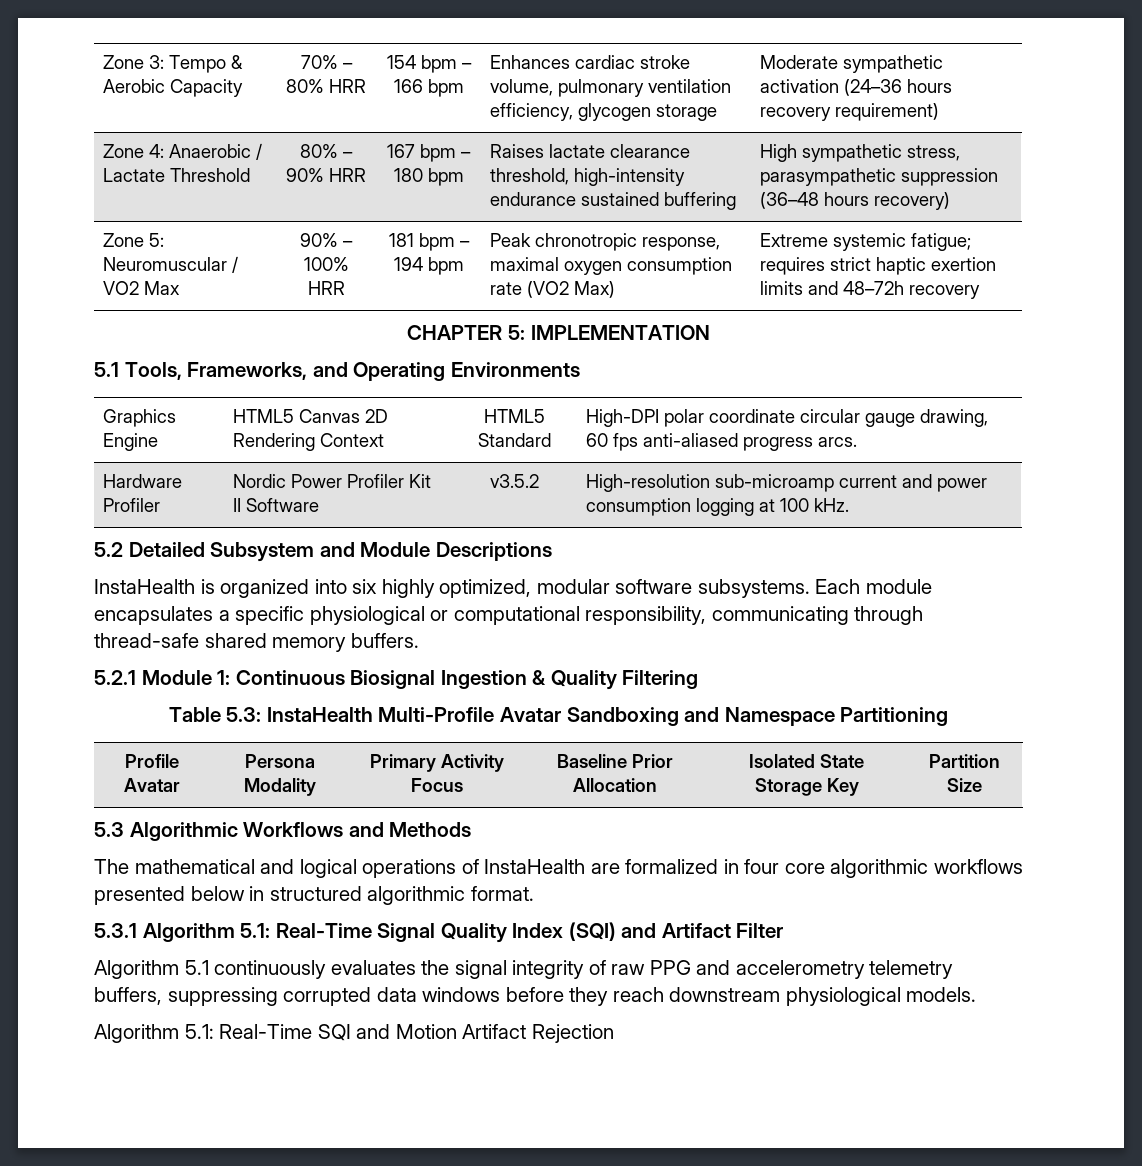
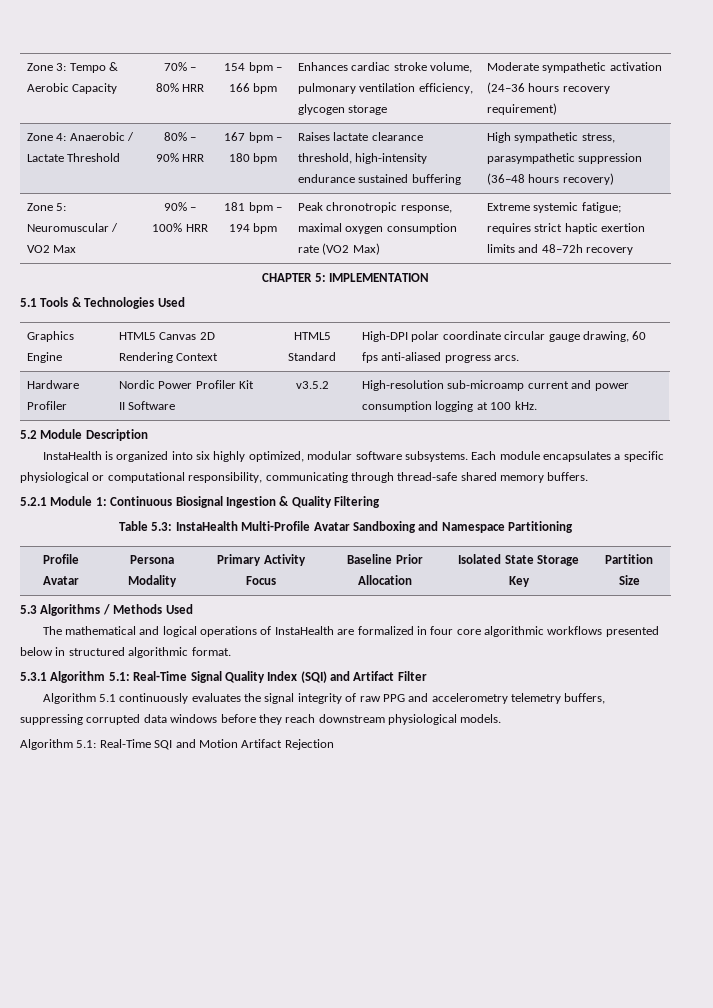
- 5.1 Tools, Frameworks, and Operating Environments
+ 5.1 Tools & Technologies Used
- 5.2 Detailed Subsystem and Module Descriptions
+ 5.2 Module Description
- 5.3 Algorithmic Workflows and Methods
+ 5.3 Algorithms / Methods Used

